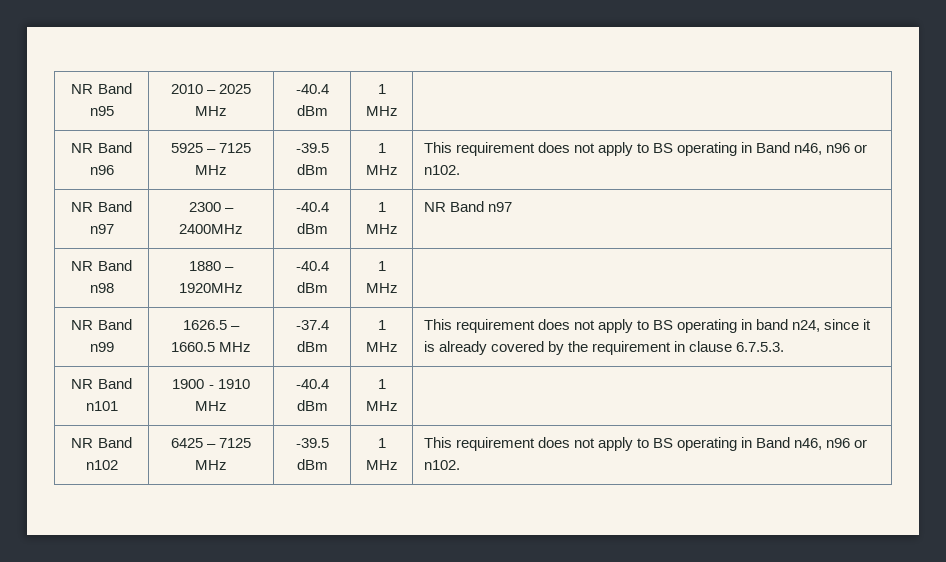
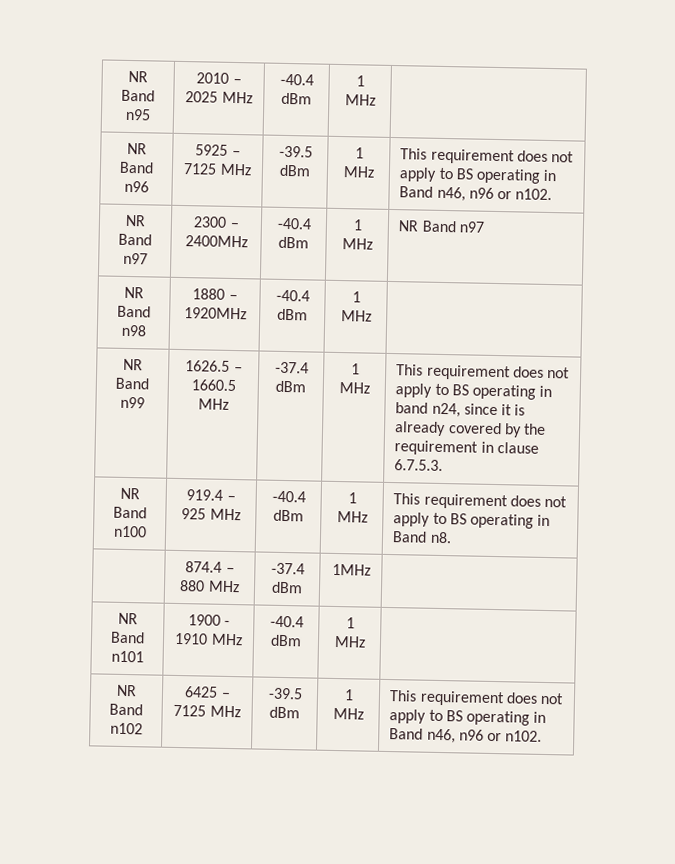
+ NR Band n100 | 919.4 – 925 MHz | -40.4 dBm | 1 MHz | This requirement does not apply to BS operating in Band n8.
+ | 874.4 – 880 MHz | -37.4 dBm | 1MHz |

